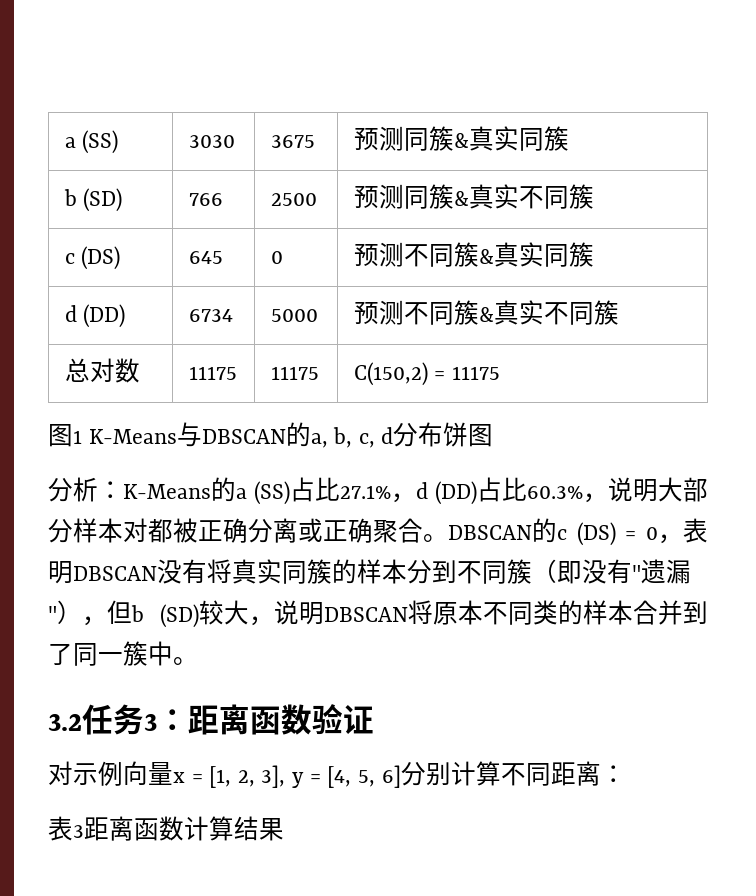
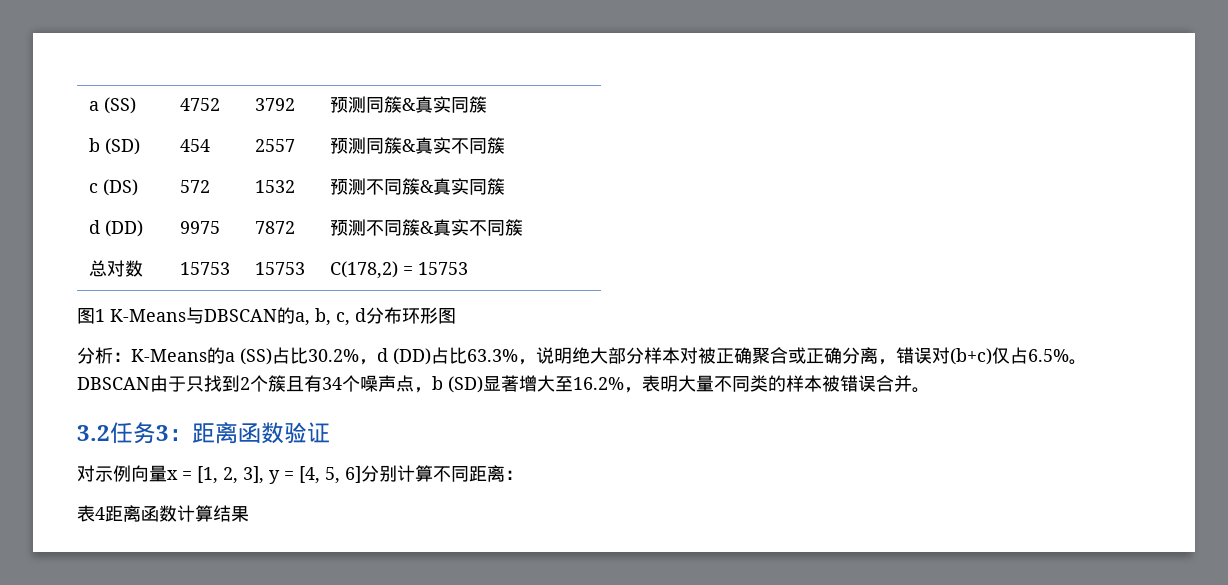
- a (SS) | 3030 | 3675 | 预测同簇&真实同簇
+ a (SS) | 4752 | 3792 | 预测同簇&真实同簇
- b (SD) | 766 | 2500 | 预测同簇&真实不同簇
+ b (SD) | 454 | 2557 | 预测同簇&真实不同簇
- c (DS) | 645 | 0 | 预测不同簇&真实同簇
+ c (DS) | 572 | 1532 | 预测不同簇&真实同簇
- d (DD) | 6734 | 5000 | 预测不同簇&真实不同簇
+ d (DD) | 9975 | 7872 | 预测不同簇&真实不同簇
- 总对数 | 11175 | 11175 | C(150,2) = 11175
+ 总对数 | 15753 | 15753 | C(178,2) = 15753
- 图1 K-Means与DBSCAN的a, b, c, d分布饼图
+ 图1 K-Means与DBSCAN的a, b, c, d分布环形图
- 分析：K-Means的a (SS)占比27.1%，d (DD)占比60.3%，说明大部分样本对都被正确分离或正确聚合。DBSCAN的c (DS) = 0，表明DBSCAN没有将真实同簇的样本分到不同簇（即没有"遗漏"），但b (SD)较大，说明DBSCAN将原本不同类的样本合并到了同一簇中。
+ 分析：K-Means的a (SS)占比30.2%，d (DD)占比63.3%，说明绝大部分样本对被正确聚合或正确分离，错误对(b+c)仅占6.5%。DBSCAN由于只找到2个簇且有34个噪声点，b (SD)显著增大至16.2%，表明大量不同类的样本被错误合并。
- 表3距离函数计算结果
+ 表4距离函数计算结果

